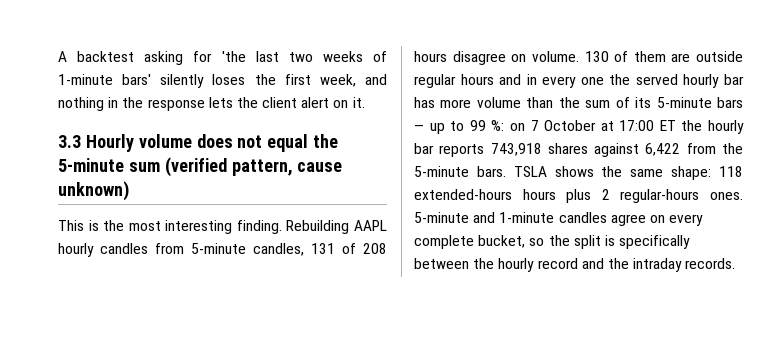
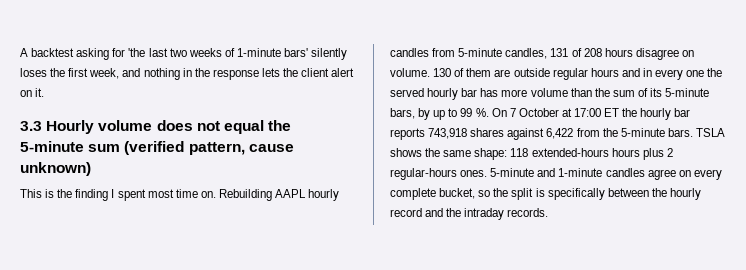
- This is the most interesting finding.
+ This is the finding I spent most time on.
- 130 of them are outside regular hours and in every one the served hourly bar has more volume than the sum of its 5-minute bars — up to 99 %: on 7 October at 17:00 ET the hourly bar reports 743,918 shares against 6,422 from the 5-minute bars.
+ 130 of them are outside regular hours and in every one the served hourly bar has more volume than the sum of its 5-minute bars, by up to 99 %. On 7 October at 17:00 ET the hourly bar reports 743,918 shares against 6,422 from the 5-minute bars.

